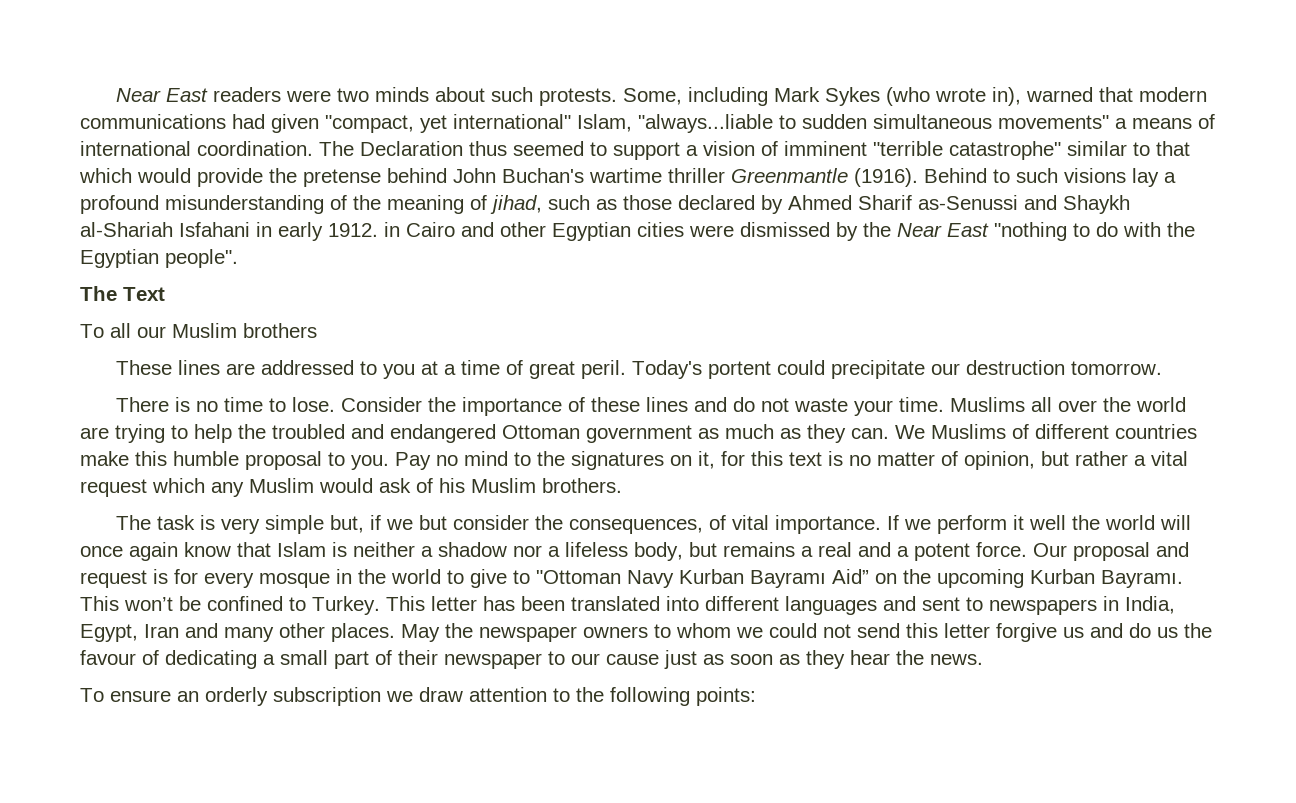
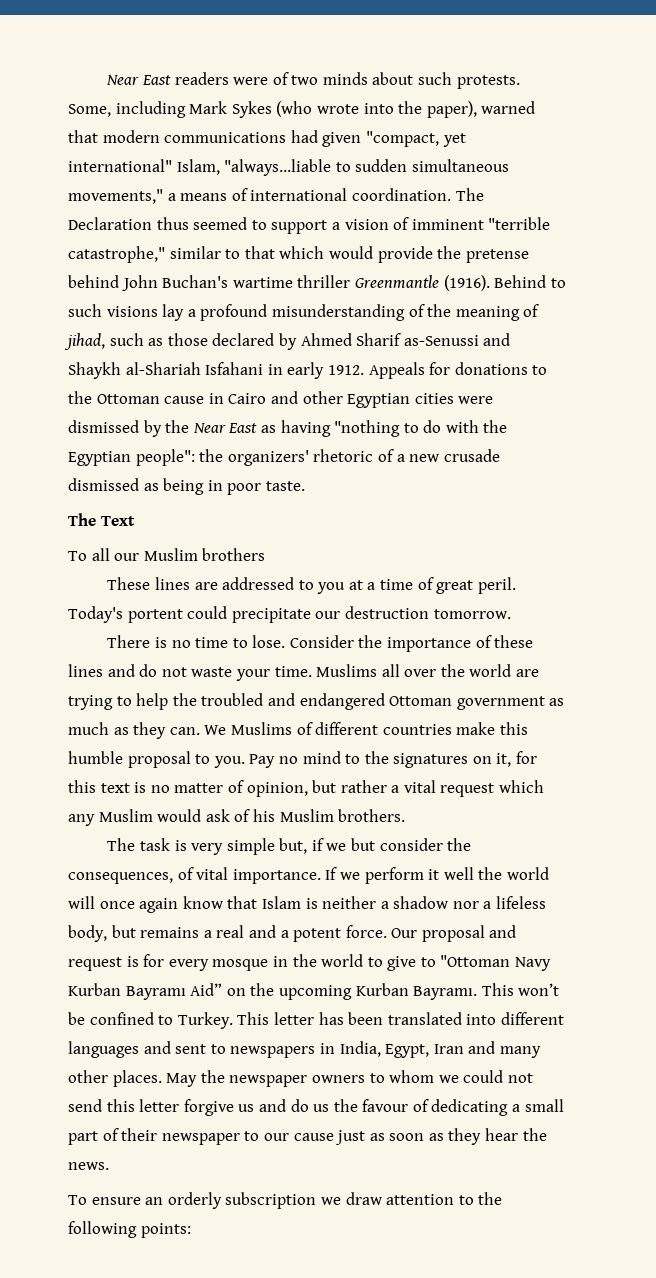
- Near East readers were two minds about such protests.
+ Near East readers were of two minds about such protests.
- Some, including Mark Sykes (who wrote in), warned that modern communications had given "compact, yet international" Islam, "always...liable to sudden simultaneous movements" a means of international coordination.
+ Some, including Mark Sykes (who wrote into the paper), warned that modern communications had given "compact, yet international" Islam, "always...liable to sudden simultaneous movements," a means of international coordination.
- The Declaration thus seemed to support a vision of imminent "terrible catastrophe" similar to that which would provide the pretense behind John Buchan's wartime thriller Greenmantle (1916).
+ The Declaration thus seemed to support a vision of imminent "terrible catastrophe," similar to that which would provide the pretense behind John Buchan's wartime thriller Greenmantle (1916).
- Behind to such visions lay a profound misunderstanding of the meaning of jihad, such as those declared by Ahmed Sharif as-Senussi and Shaykh al-Shariah Isfahani in early 1912. in Cairo and other Egyptian cities were dismissed by the Near East "nothing to do with the Egyptian people".
+ Behind to such visions lay a profound misunderstanding of the meaning of jihad, such as those declared by Ahmed Sharif as-Senussi and Shaykh al-Shariah Isfahani in early 1912. Appeals for donations to the Ottoman cause in Cairo and other Egyptian cities were dismissed by the Near East as having "nothing to do with the Egyptian people": the organizers' rhetoric of a new crusade dismissed as being in poor taste.

